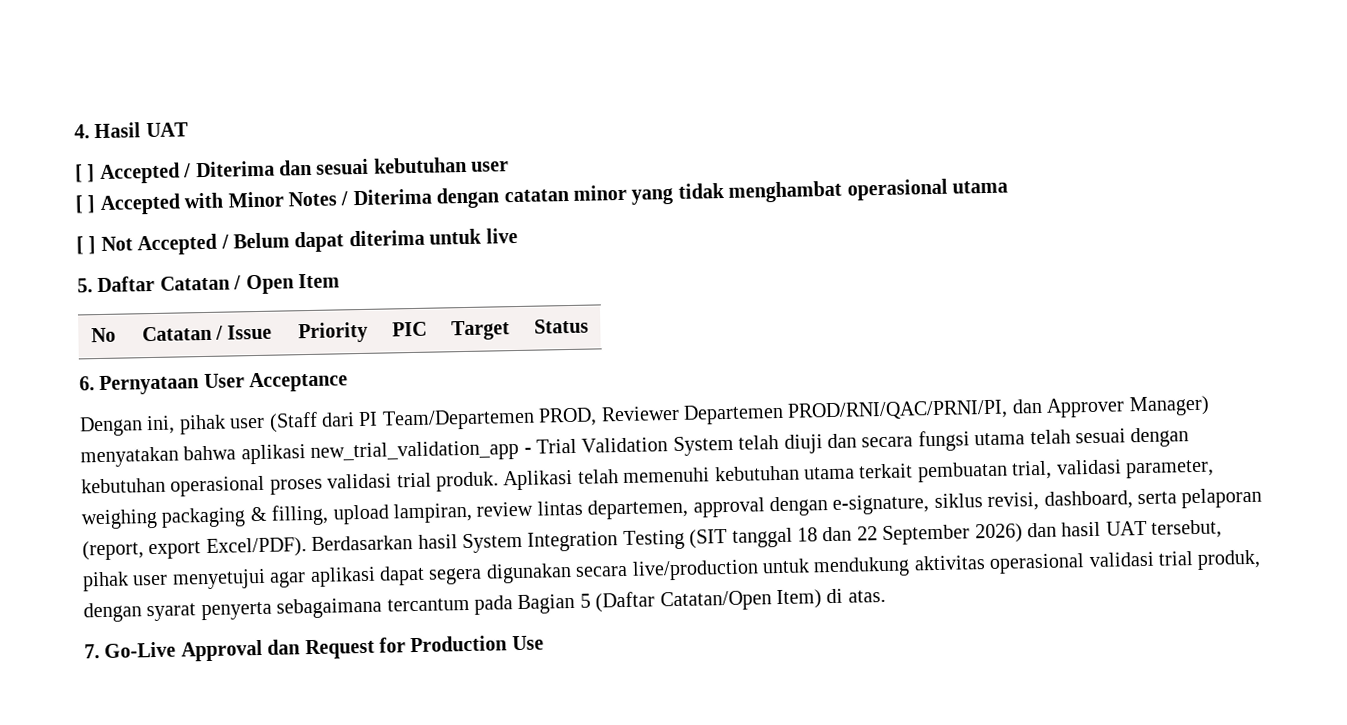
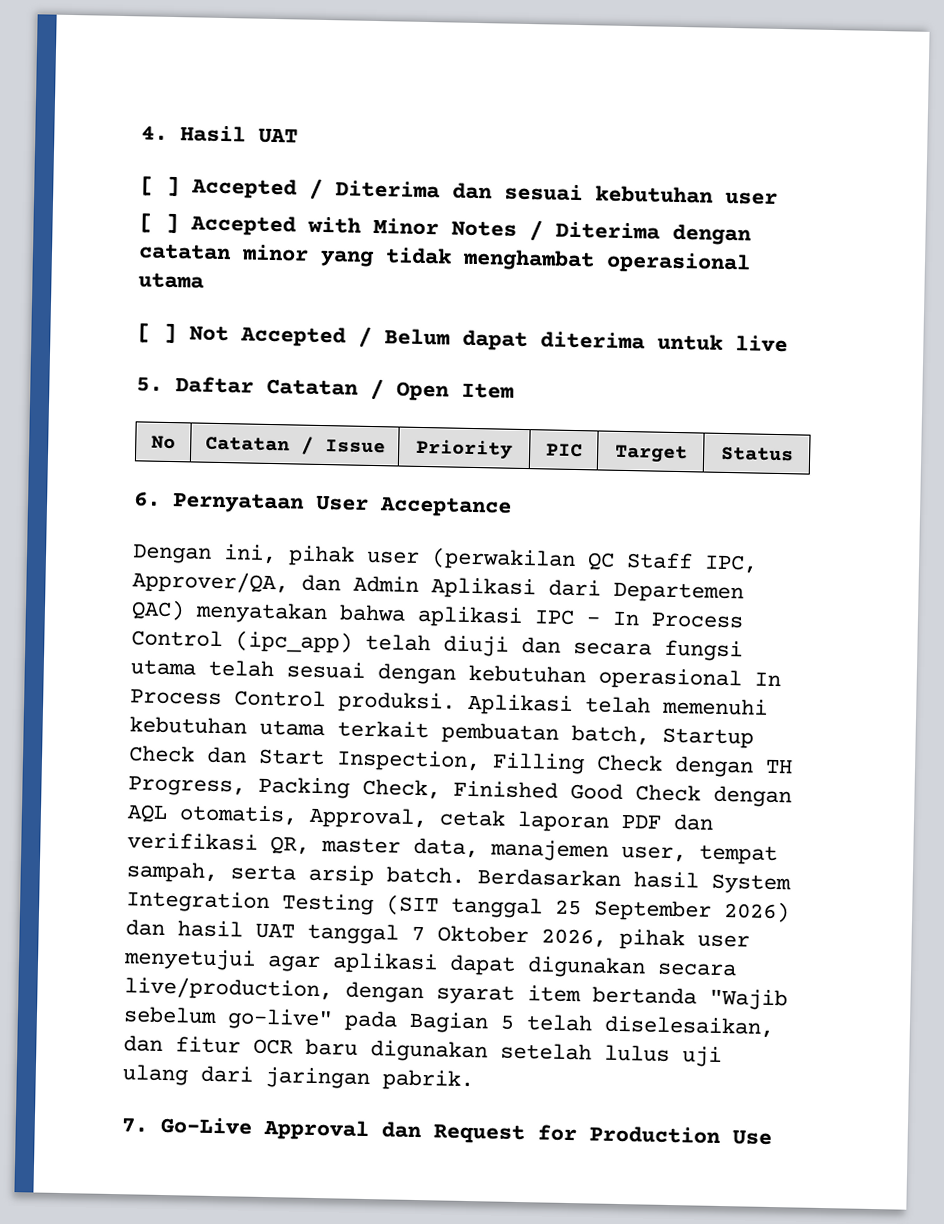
- Dengan ini, pihak user (Staff dari PI Team/Departemen PROD, Reviewer Departemen PROD/RNI/QAC/PRNI/PI, dan Approver Manager) menyatakan bahwa aplikasi new_trial_validation_app - Trial Validation System telah diuji dan secara fungsi utama telah sesuai dengan kebutuhan operasional proses validasi trial produk.
+ Dengan ini, pihak user (perwakilan QC Staff IPC, Approver/QA, dan Admin Aplikasi dari Departemen QAC) menyatakan bahwa aplikasi IPC - In Process Control (ipc_app) telah diuji dan secara fungsi utama telah sesuai dengan kebutuhan operasional In Process Control produksi.
- Aplikasi telah memenuhi kebutuhan utama terkait pembuatan trial, validasi parameter, weighing packaging & filling, upload lampiran, review lintas departemen, approval dengan e-signature, siklus revisi, dashboard, serta pelaporan (report, export Excel/PDF).
+ Aplikasi telah memenuhi kebutuhan utama terkait pembuatan batch, Startup Check dan Start Inspection, Filling Check dengan TH Progress, Packing Check, Finished Good Check dengan AQL otomatis, Approval, cetak laporan PDF dan verifikasi QR, master data, manajemen user, tempat sampah, serta arsip batch.
- Berdasarkan hasil System Integration Testing (SIT tanggal 18 dan 22 September 2026) dan hasil UAT tersebut, pihak user menyetujui agar aplikasi dapat segera digunakan secara live/production untuk mendukung aktivitas operasional validasi trial produk, dengan syarat penyerta sebagaimana tercantum pada Bagian 5 (Daftar Catatan/Open Item) di atas.
+ Berdasarkan hasil System Integration Testing (SIT tanggal 25 September 2026) dan hasil UAT tanggal 7 Oktober 2026, pihak user menyetujui agar aplikasi dapat digunakan secara live/production, dengan syarat item bertanda "Wajib sebelum go-live" pada Bagian 5 telah diselesaikan, dan fitur OCR baru digunakan setelah lulus uji ulang dari jaringan pabrik.

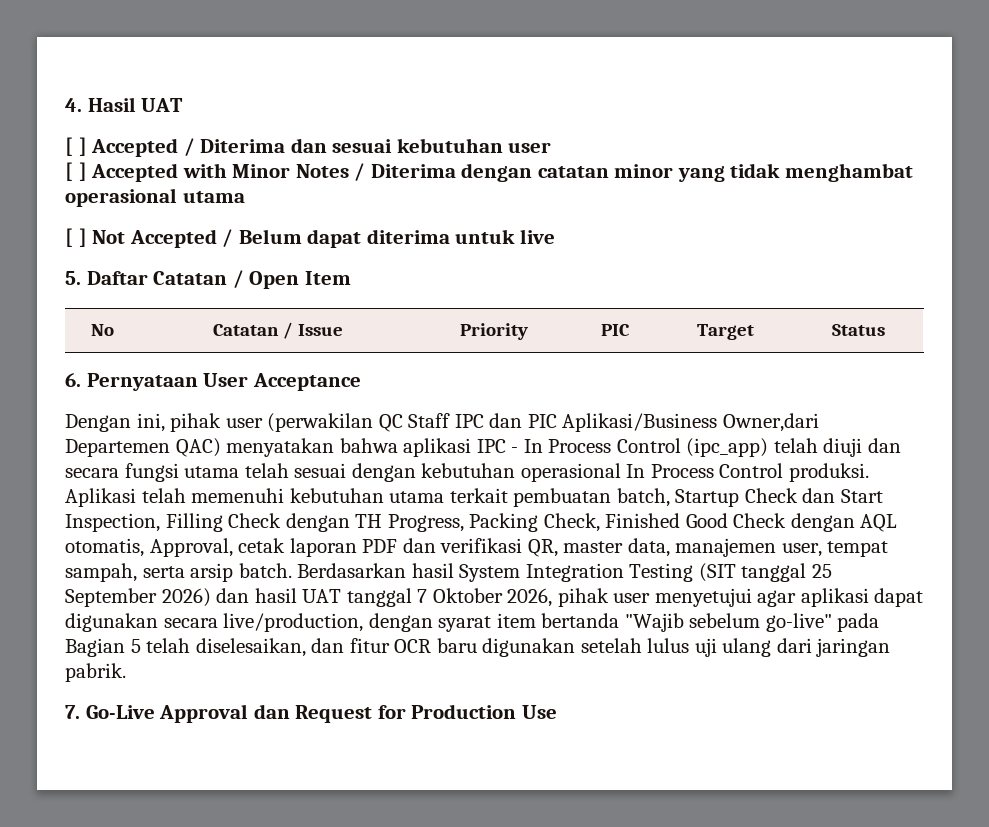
- Dengan ini, pihak user (perwakilan QC Staff IPC, Approver/QA, dan Admin Aplikasi dari Departemen QAC) menyatakan bahwa aplikasi IPC - In Process Control (ipc_app) telah diuji dan secara fungsi utama telah sesuai dengan kebutuhan operasional In Process Control produksi.
+ Dengan ini, pihak user (perwakilan QC Staff IPC dan PIC Aplikasi/Business Owner,dari Departemen QAC) menyatakan bahwa aplikasi IPC - In Process Control (ipc_app) telah diuji dan secara fungsi utama telah sesuai dengan kebutuhan operasional In Process Control produksi.

